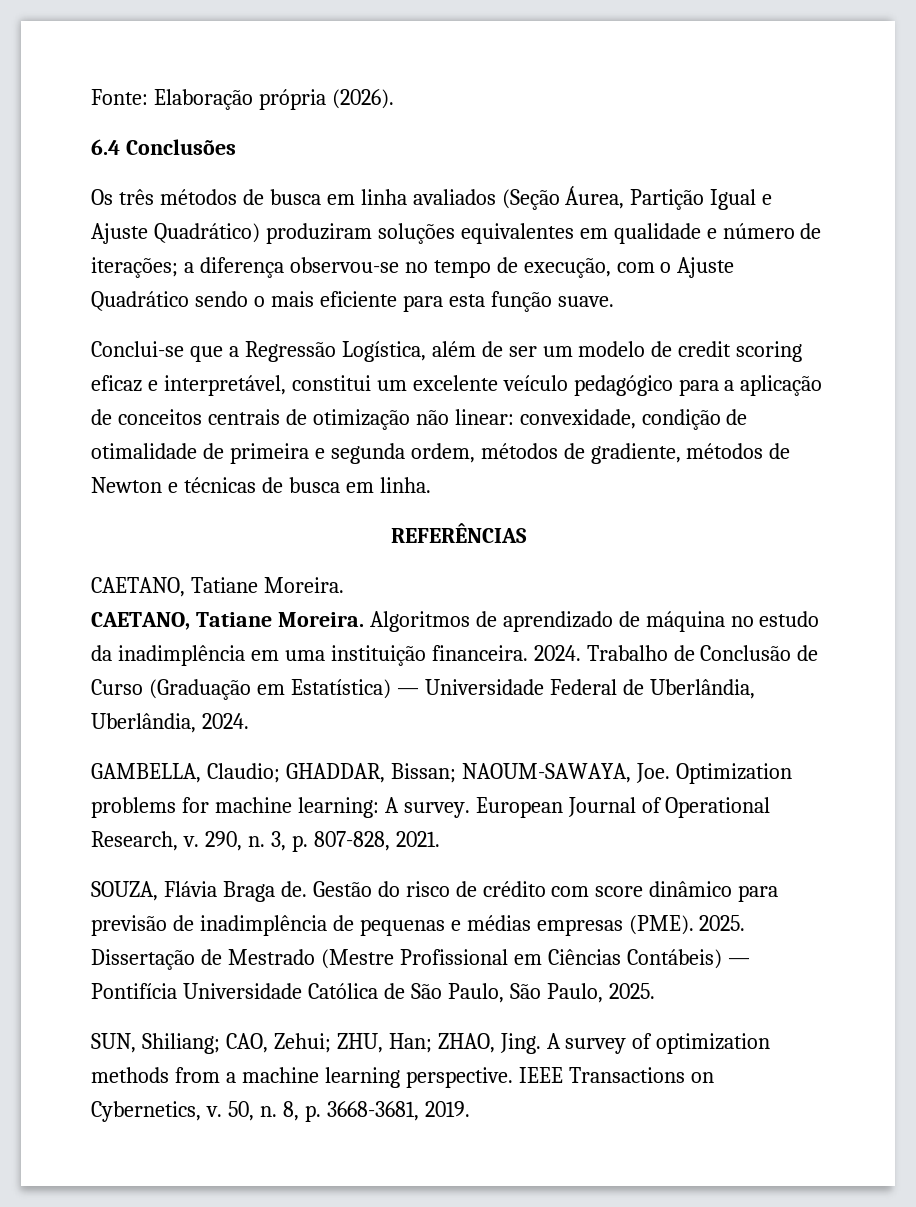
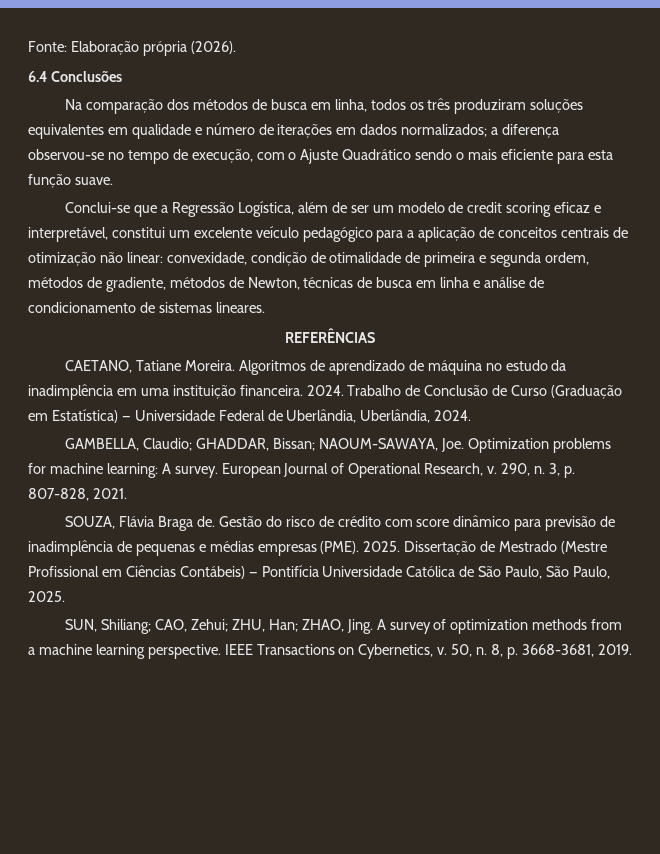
- Os três métodos de busca em linha avaliados (Seção Áurea, Partição Igual e Ajuste Quadrático) produziram soluções equivalentes em qualidade e número de iterações; a diferença observou-se no tempo de execução, com o Ajuste Quadrático sendo o mais eficiente para esta função suave.
+ Na comparação dos métodos de busca em linha, todos os três produziram soluções equivalentes em qualidade e número de iterações em dados normalizados; a diferença observou-se no tempo de execução, com o Ajuste Quadrático sendo o mais eficiente para esta função suave.
- Conclui-se que a Regressão Logística, além de ser um modelo de credit scoring eficaz e interpretável, constitui um excelente veículo pedagógico para a aplicação de conceitos centrais de otimização não linear: convexidade, condição de otimalidade de primeira e segunda ordem, métodos de gradiente, métodos de Newton e técnicas de busca em linha.
+ Conclui-se que a Regressão Logística, além de ser um modelo de credit scoring eficaz e interpretável, constitui um excelente veículo pedagógico para a aplicação de conceitos centrais de otimização não linear: convexidade, condição de otimalidade de primeira e segunda ordem, métodos de gradiente, métodos de Newton, técnicas de busca em linha e análise de condicionamento de sistemas lineares.
  REFERÊNCIAS
- CAETANO, Tatiane Moreira.

